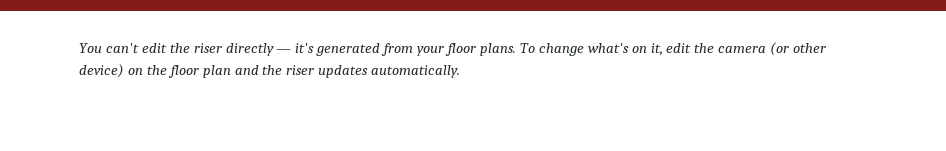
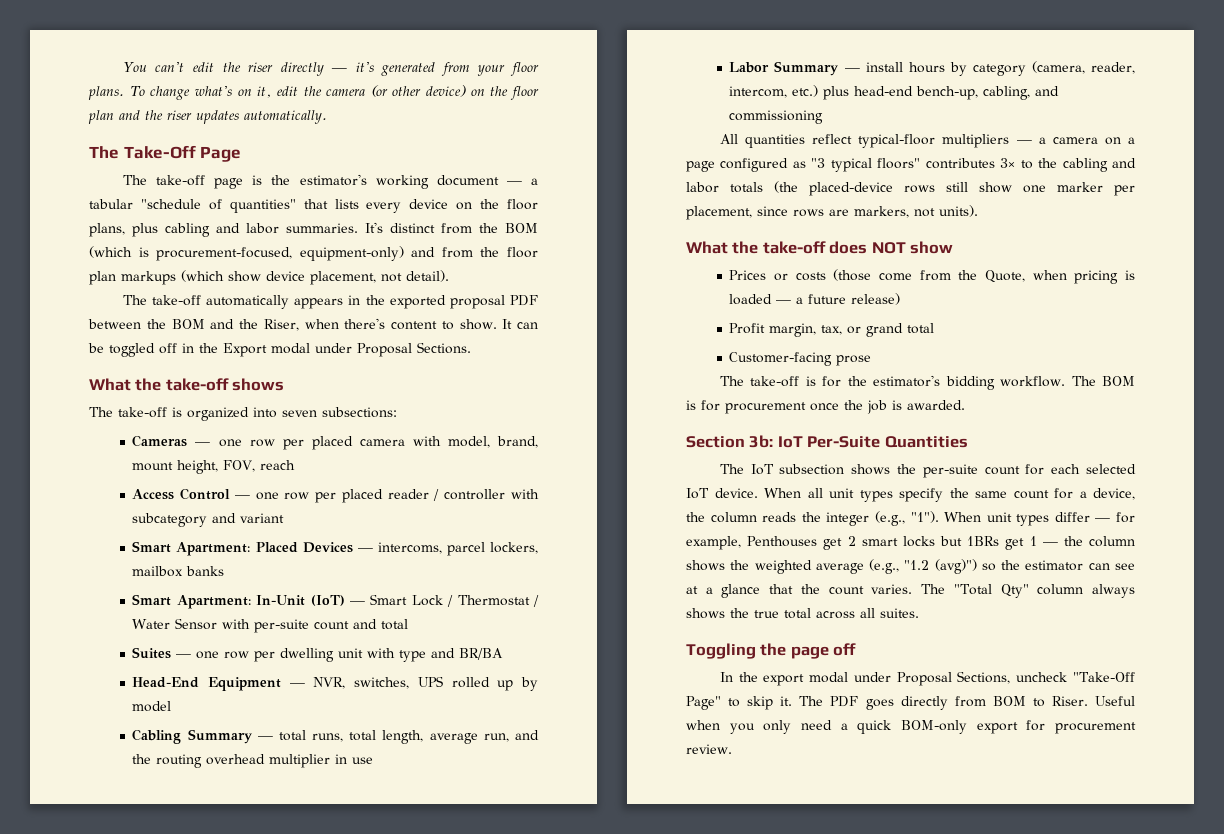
+ The Take-Off Page
+ The take-off page is the estimator's working document — a tabular "schedule of quantities" that lists every device on the floor plans, plus cabling and labor summaries. It's distinct from the BOM (which is procurement-focused, equipment-only) and from the floor plan markups (which show device placement, not detail).
+ The take-off automatically appears in the exported proposal PDF between the BOM and the Riser, when there's content to show. It can be toggled off in the Export modal under Proposal Sections.
+ What the take-off shows
+ The take-off is organized into seven subsections:
+ Cameras — one row per placed camera with model, brand, mount height, FOV, reach
+ Access Control — one row per placed reader / controller with subcategory and variant
+ Smart Apartment: Placed Devices — intercoms, parcel lockers, mailbox banks
+ Smart Apartment: In-Unit (IoT) — Smart Lock / Thermostat / Water Sensor with per-suite count and total
+ Suites — one row per dwelling unit with type and BR/BA
+ Head-End Equipment — NVR, switches, UPS rolled up by model
+ Cabling Summary — total runs, total length, average run, and the routing overhead multiplier in use
+ Labor Summary — install hours by category (camera, reader, intercom, etc.) plus head-end bench-up, cabling, and commissioning
+ All quantities reflect typical-floor multipliers — a camera on a page configured as "3 typical floors" contributes 3× to the cabling and labor totals (the placed-device rows still show one marker per placement, since rows are markers, not units).
+ What the take-off does NOT show
+ Prices or costs (those come from the Quote, when pricing is loaded — a future release)
+ Profit margin, tax, or grand total
+ Customer-facing prose
+ The take-off is for the estimator's bidding workflow. The BOM is for procurement once the job is awarded.
+ Section 3b: IoT Per-Suite Quantities
+ The IoT subsection shows the per-suite count for each selected IoT device. When all unit types specify the same count for a device, the column reads the integer (e.g., "1"). When unit types differ — for example, Penthouses get 2 smart locks but 1BRs get 1 — the column shows the weighted average (e.g., "1.2 (avg)") so the estimator can see at a glance that the count varies. The "Total Qty" column always shows the true total across all suites.
+ Toggling the page off
+ In the export modal under Proposal Sections, uncheck "Take-Off Page" to skip it. The PDF goes directly from BOM to Riser. Useful when you only need a quick BOM-only export for procurement review.

